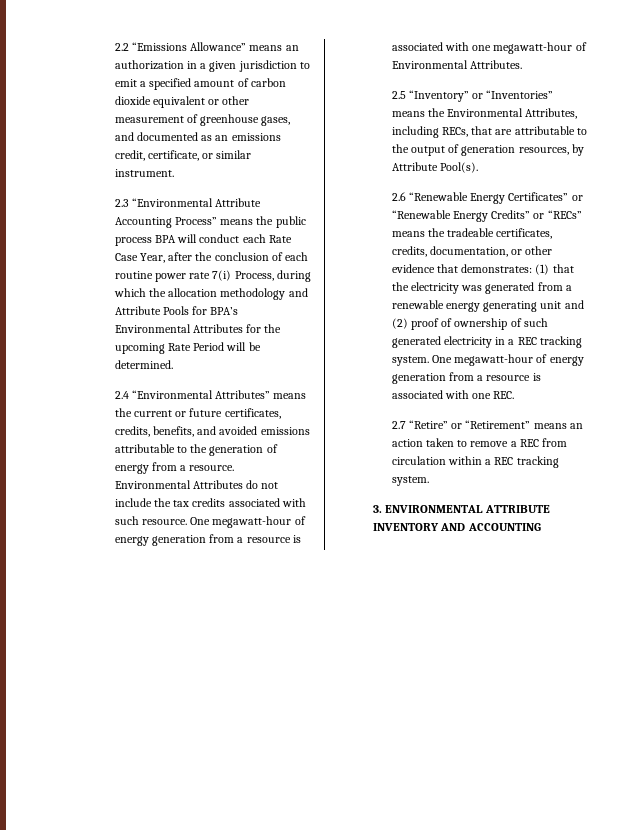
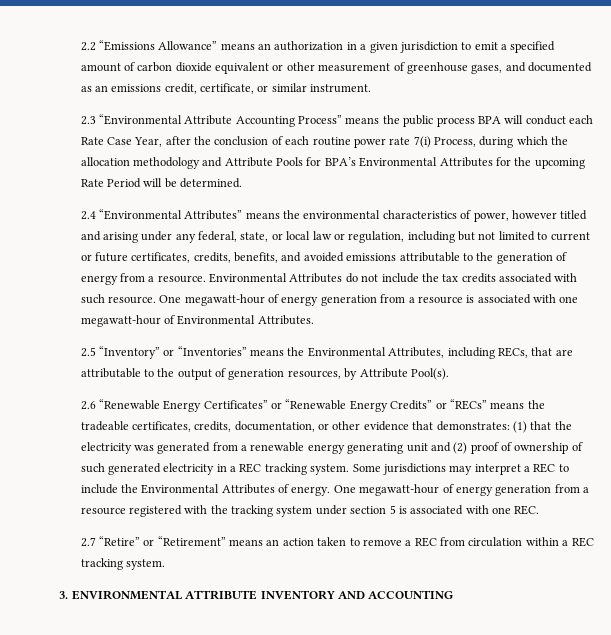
- 2.4 “Environmental Attributes” means the current or future certificates, credits, benefits, and avoided emissions attributable to the generation of energy from a resource.
+ 2.4 “Environmental Attributes” means the environmental characteristics of power, however titled and arising under any federal, state, or local law or regulation, including but not limited to current or future certificates, credits, benefits, and avoided emissions attributable to the generation of energy from a resource.
- One megawatt-hour of energy generation from a resource is associated with one REC.
+ Some jurisdictions may interpret a REC to include the Environmental Attributes of energy. One megawatt-hour of energy generation from a resource registered with the tracking system under section 5 is associated with one REC.

